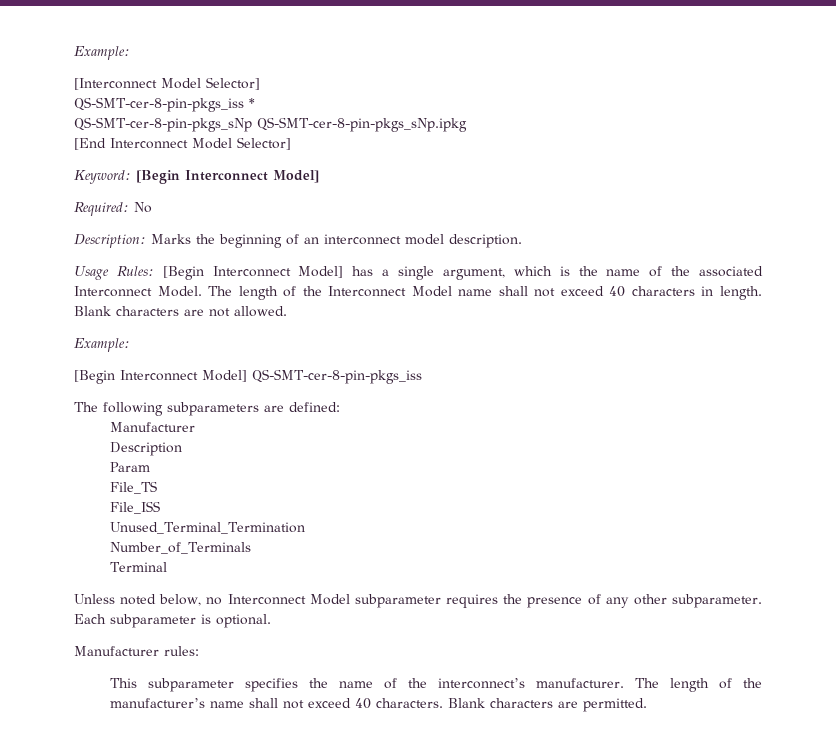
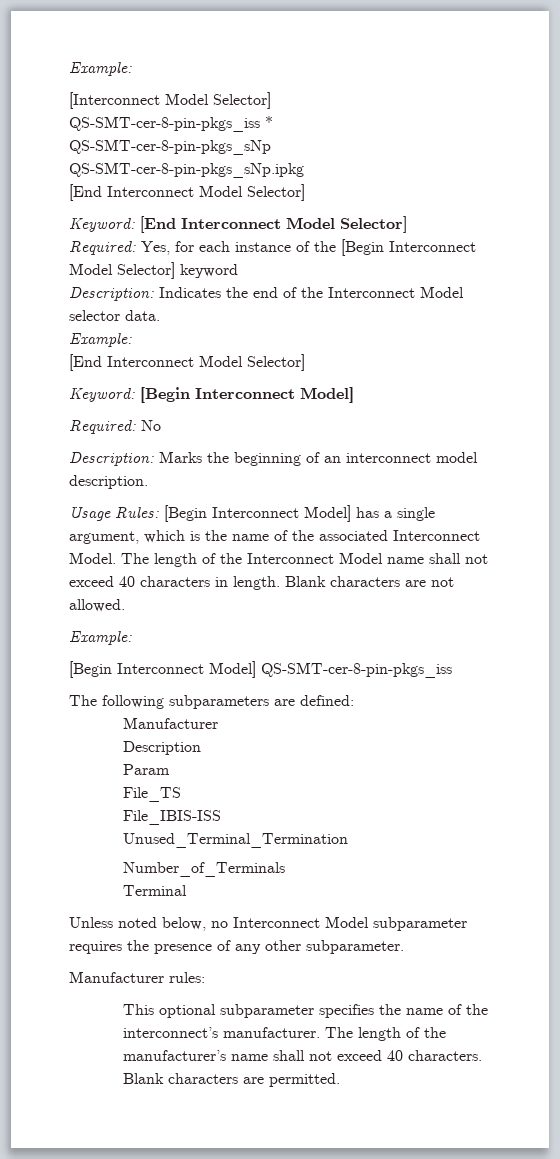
+ Keyword: [End Interconnect Model Selector]
+ Required: Yes, for each instance of the [Begin Interconnect Model Selector] keyword
+ Description: Indicates the end of the Interconnect Model selector data.
+ Example:
+ [End Interconnect Model Selector]
- File_ISS
+ File_IBIS-ISS
- Each subparameter is optional.
- This subparameter specifies the name of the interconnect’s manufacturer.
+ This optional subparameter specifies the name of the interconnect’s manufacturer.

